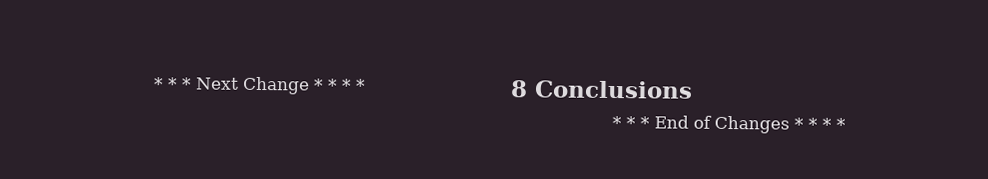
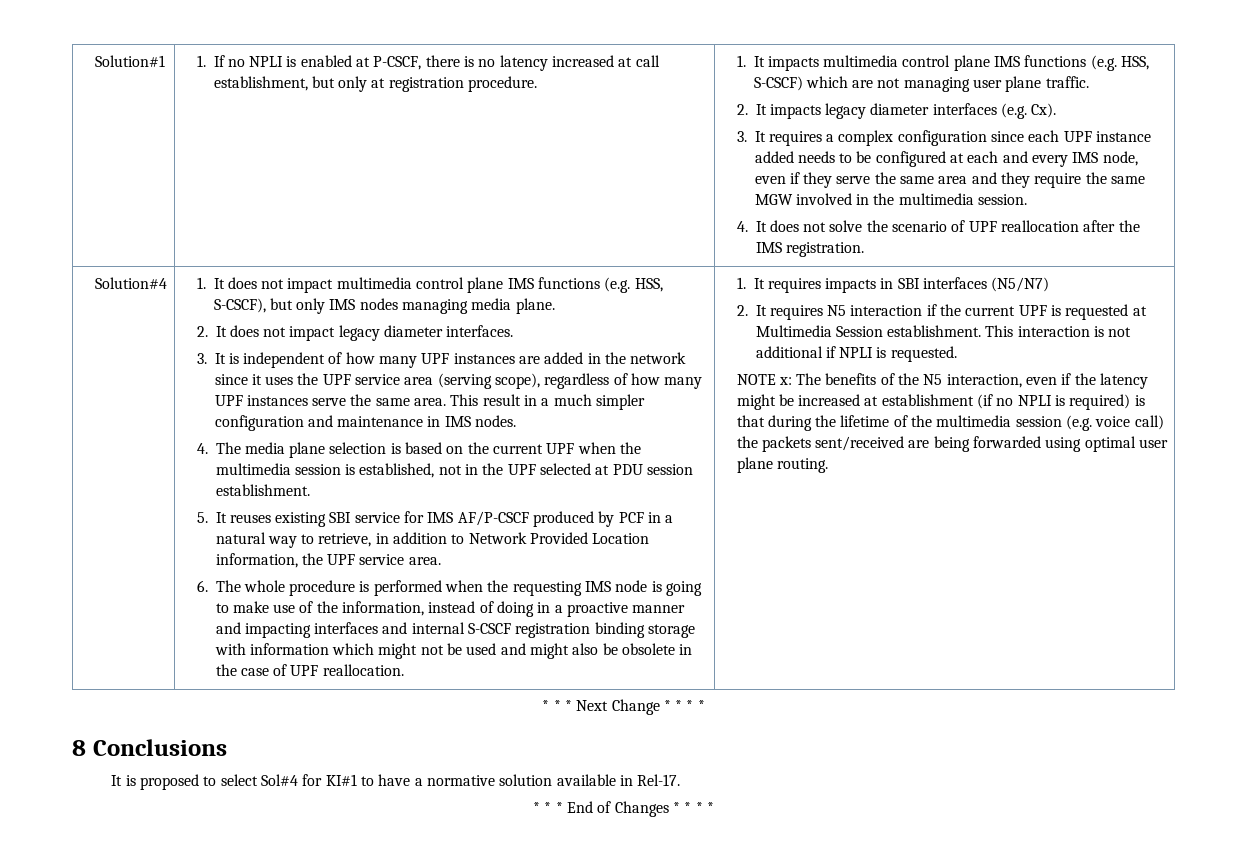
+ Solution#1 | 1. If no NPLI is enabled at P-CSCF, there is no latency increased at call establishment, but only at registration procedure. | 1. It impacts multimedia control plane IMS functions (e.g. HSS, S-CSCF) which are not managing user plane traffic.
+ 2. It impacts legacy diameter interfaces (e.g. Cx).
+ 3. It requires a complex configuration since each UPF instance added needs to be configured at each and every IMS node, even if they serve the same area and they require the same MGW involved in the multimedia session.
+ 4. It does not solve the scenario of UPF reallocation after the IMS registration.
+ Solution#4 | 1. It does not impact multimedia control plane IMS functions (e.g. HSS, S-CSCF), but only IMS nodes managing media plane.
+ 2. It does not impact legacy diameter interfaces.
+ 3. It is independent of how many UPF instances are added in the network since it uses the UPF service area (serving scope), regardless of how many UPF instances serve the same area. This result in a much simpler configuration and maintenance in IMS nodes.
+ 4. The media plane selection is based on the current UPF when the multimedia session is established, not in the UPF selected at PDU session establishment.
+ 5. It reuses existing SBI service for IMS AF/P-CSCF produced by PCF in a natural way to retrieve, in addition to Network Provided Location information, the UPF service area.
+ 6. The whole procedure is performed when the requesting IMS node is going to make use of the information, instead of doing in a proactive manner and impacting interfaces and internal S-CSCF registration binding storage with information which might not be used and might also be obsolete in the case of UPF reallocation. | 1. It requires impacts in SBI interfaces (N5/N7)
+ 2. It requires N5 interaction if the current UPF is requested at Multimedia Session establishment. This interaction is not additional if NPLI is requested.
+ NOTE x: The benefits of the N5 interaction, even if the latency might be increased at establishment (if no NPLI is required) is that during the lifetime of the multimedia session (e.g. voice call) the packets sent/received are being forwarded using optimal user plane routing.
+ It is proposed to select Sol#4 for KI#1 to have a normative solution available in Rel-17.

